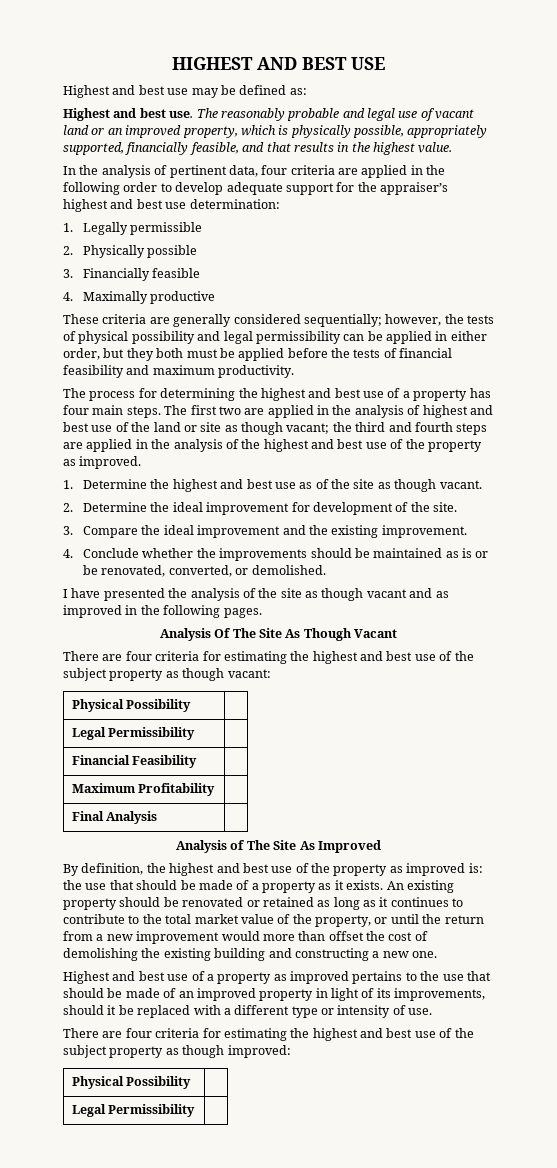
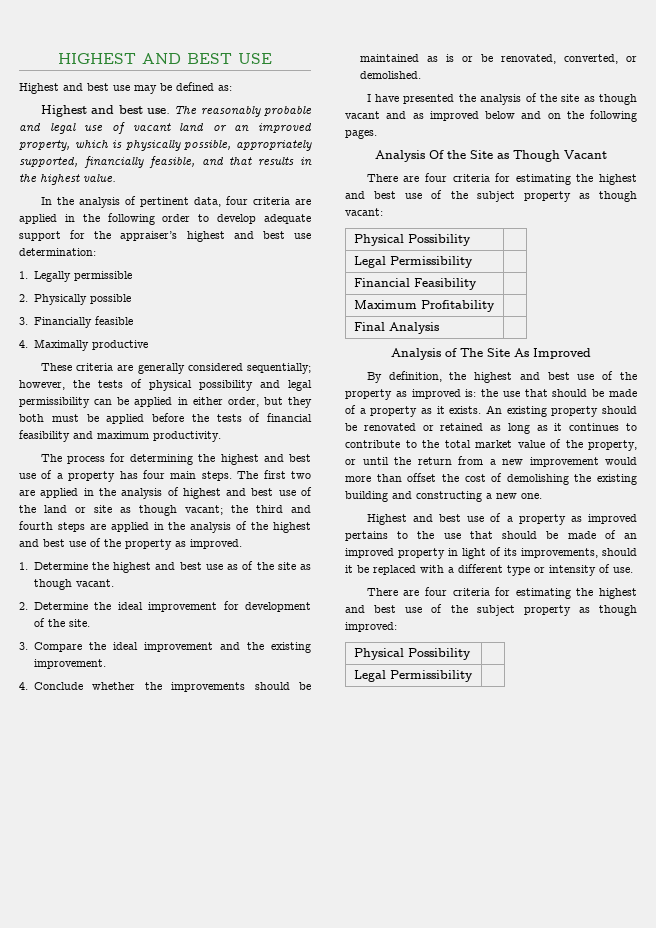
- I have presented the analysis of the site as though vacant and as improved in the following pages.
+ I have presented the analysis of the site as though vacant and as improved below and on the following pages.
- Analysis Of The Site As Though Vacant
+ Analysis Of the Site as Though Vacant

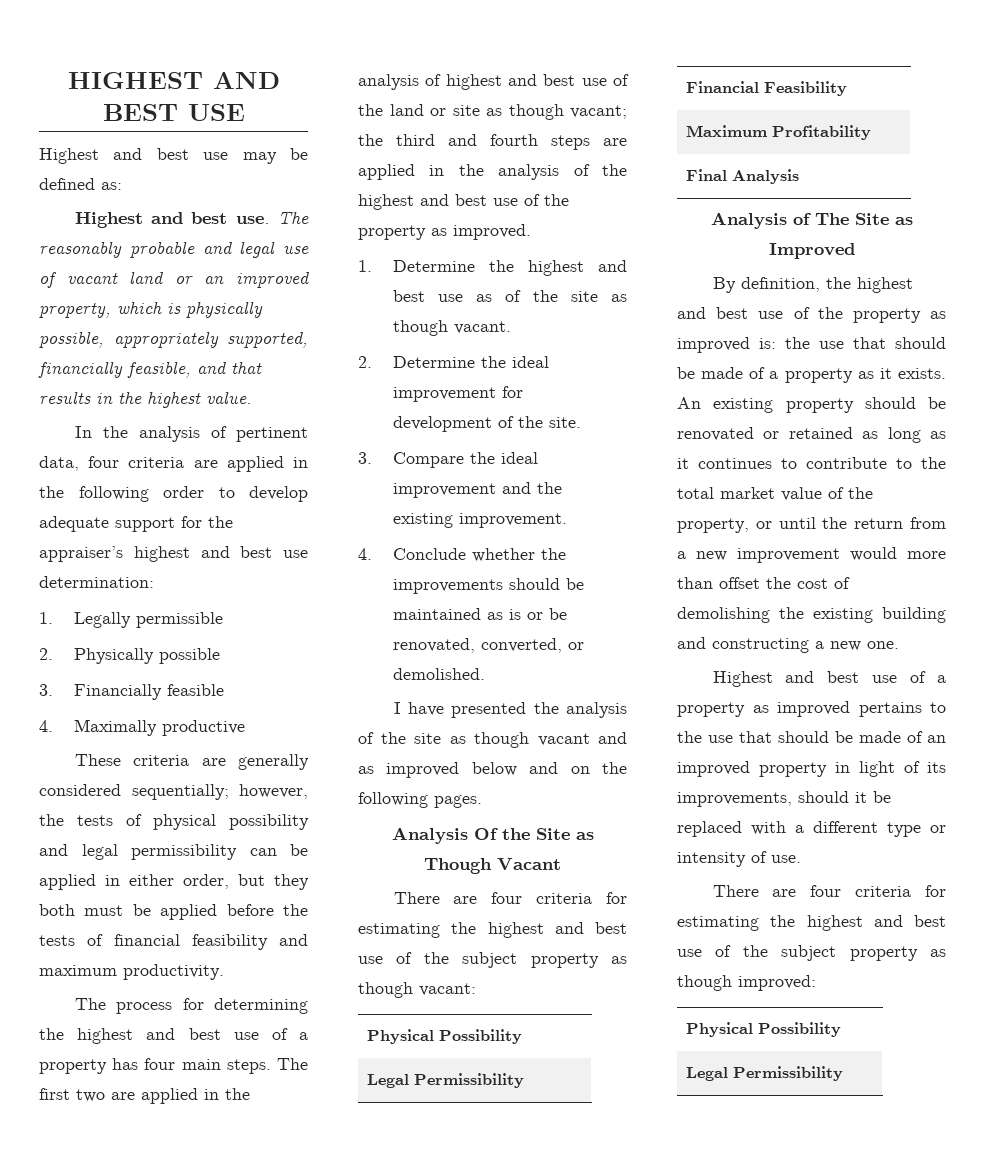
- Analysis of The Site As Improved
+ Analysis of The Site as Improved

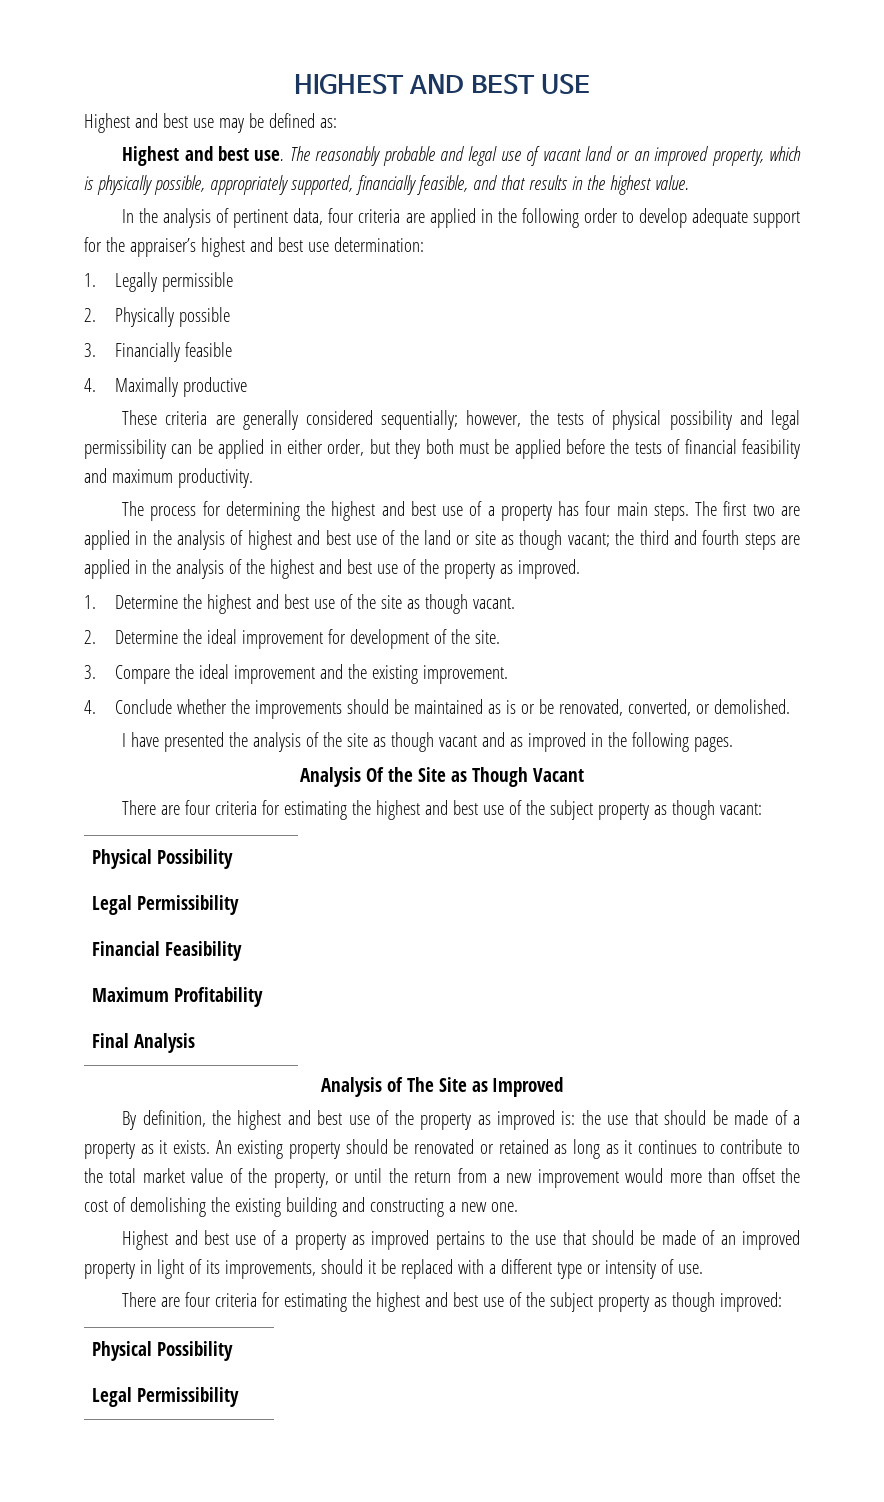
- 1. Determine the highest and best use as of the site as though vacant.
+ 1. Determine the highest and best use of the site as though vacant.
- I have presented the analysis of the site as though vacant and as improved below and on the following pages.
+ I have presented the analysis of the site as though vacant and as improved in the following pages.

